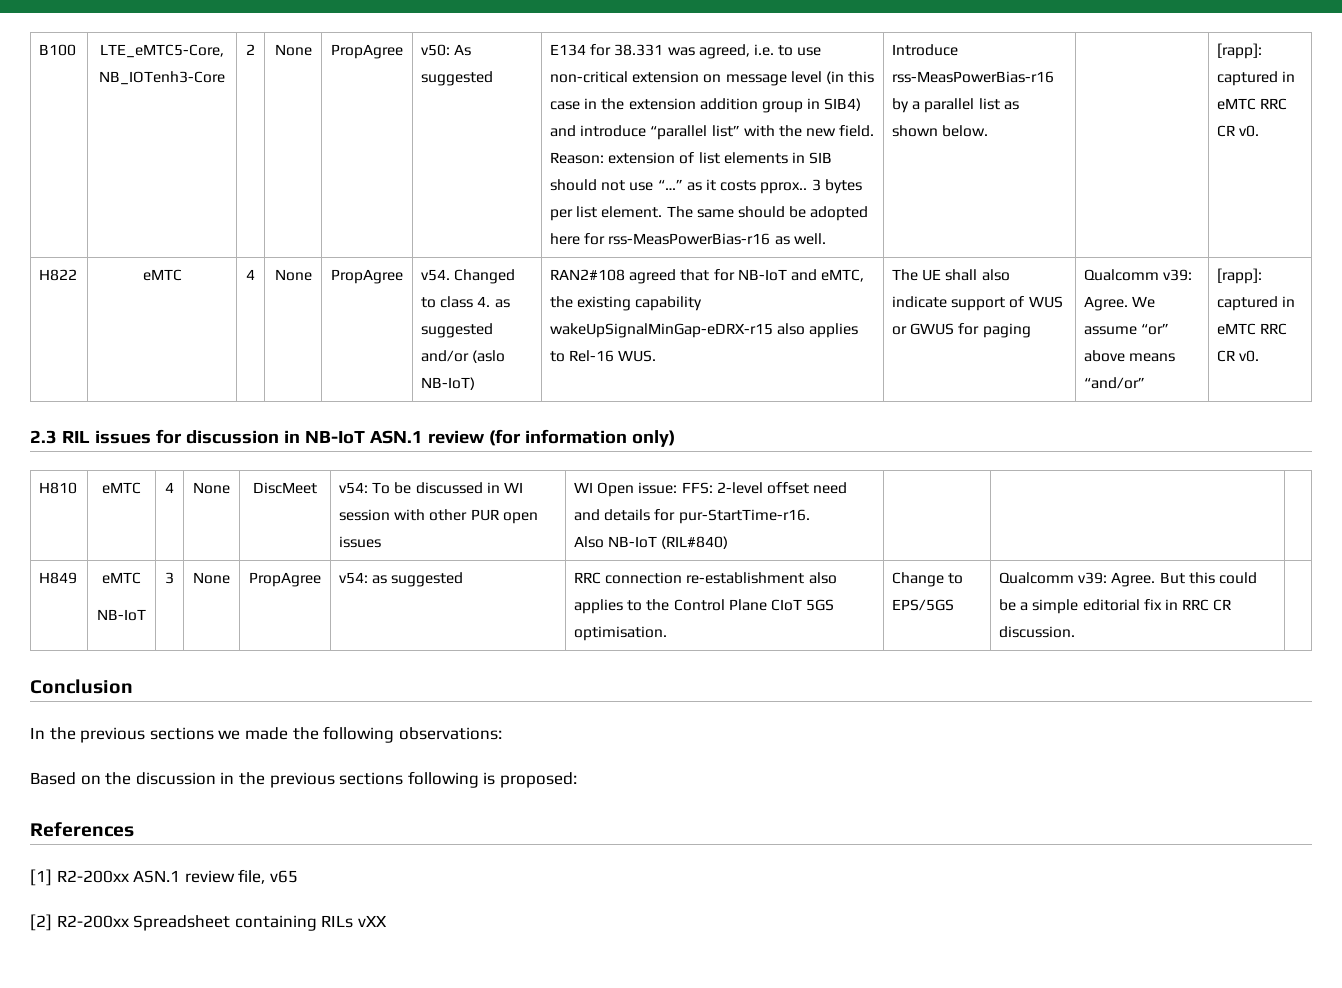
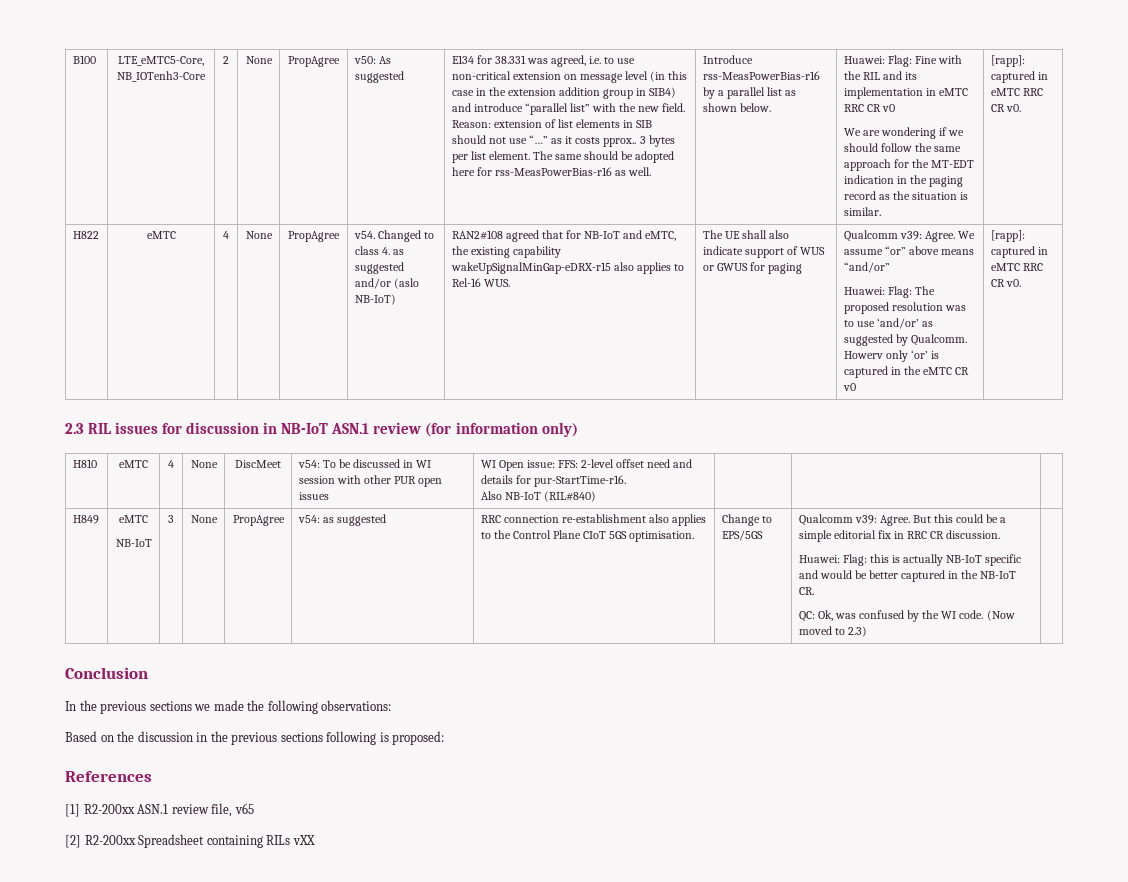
+ Huawei: Flag: Fine with the RIL and its implementation in eMTC RRC CR v0
+ We are wondering if we should follow the same approach for the MT-EDT indication in the paging record as the situation is similar.
+ Huawei: Flag: The proposed resolution was to use ‘and/or’ as suggested by Qualcomm. Howerv only ‘or’ is captured in the eMTC CR v0
+ Huawei: Flag: this is actually NB-IoT specific and would be better captured in the NB-IoT CR.
+ QC: Ok, was confused by the WI code. (Now moved to 2.3)

